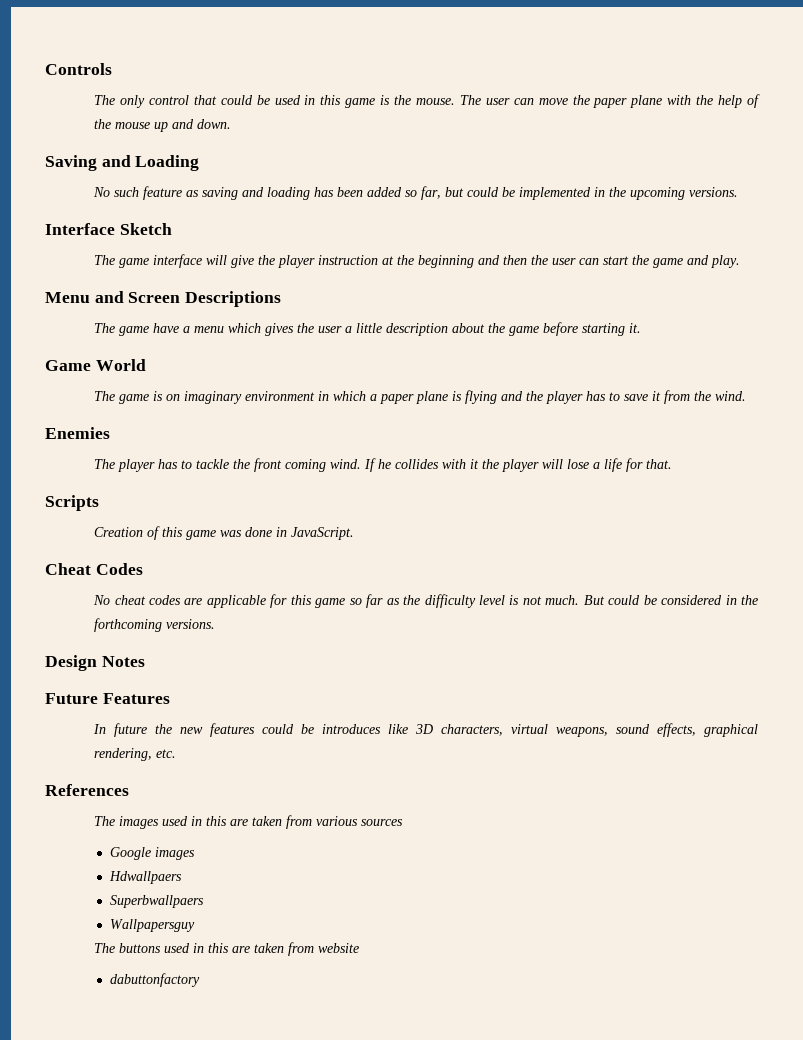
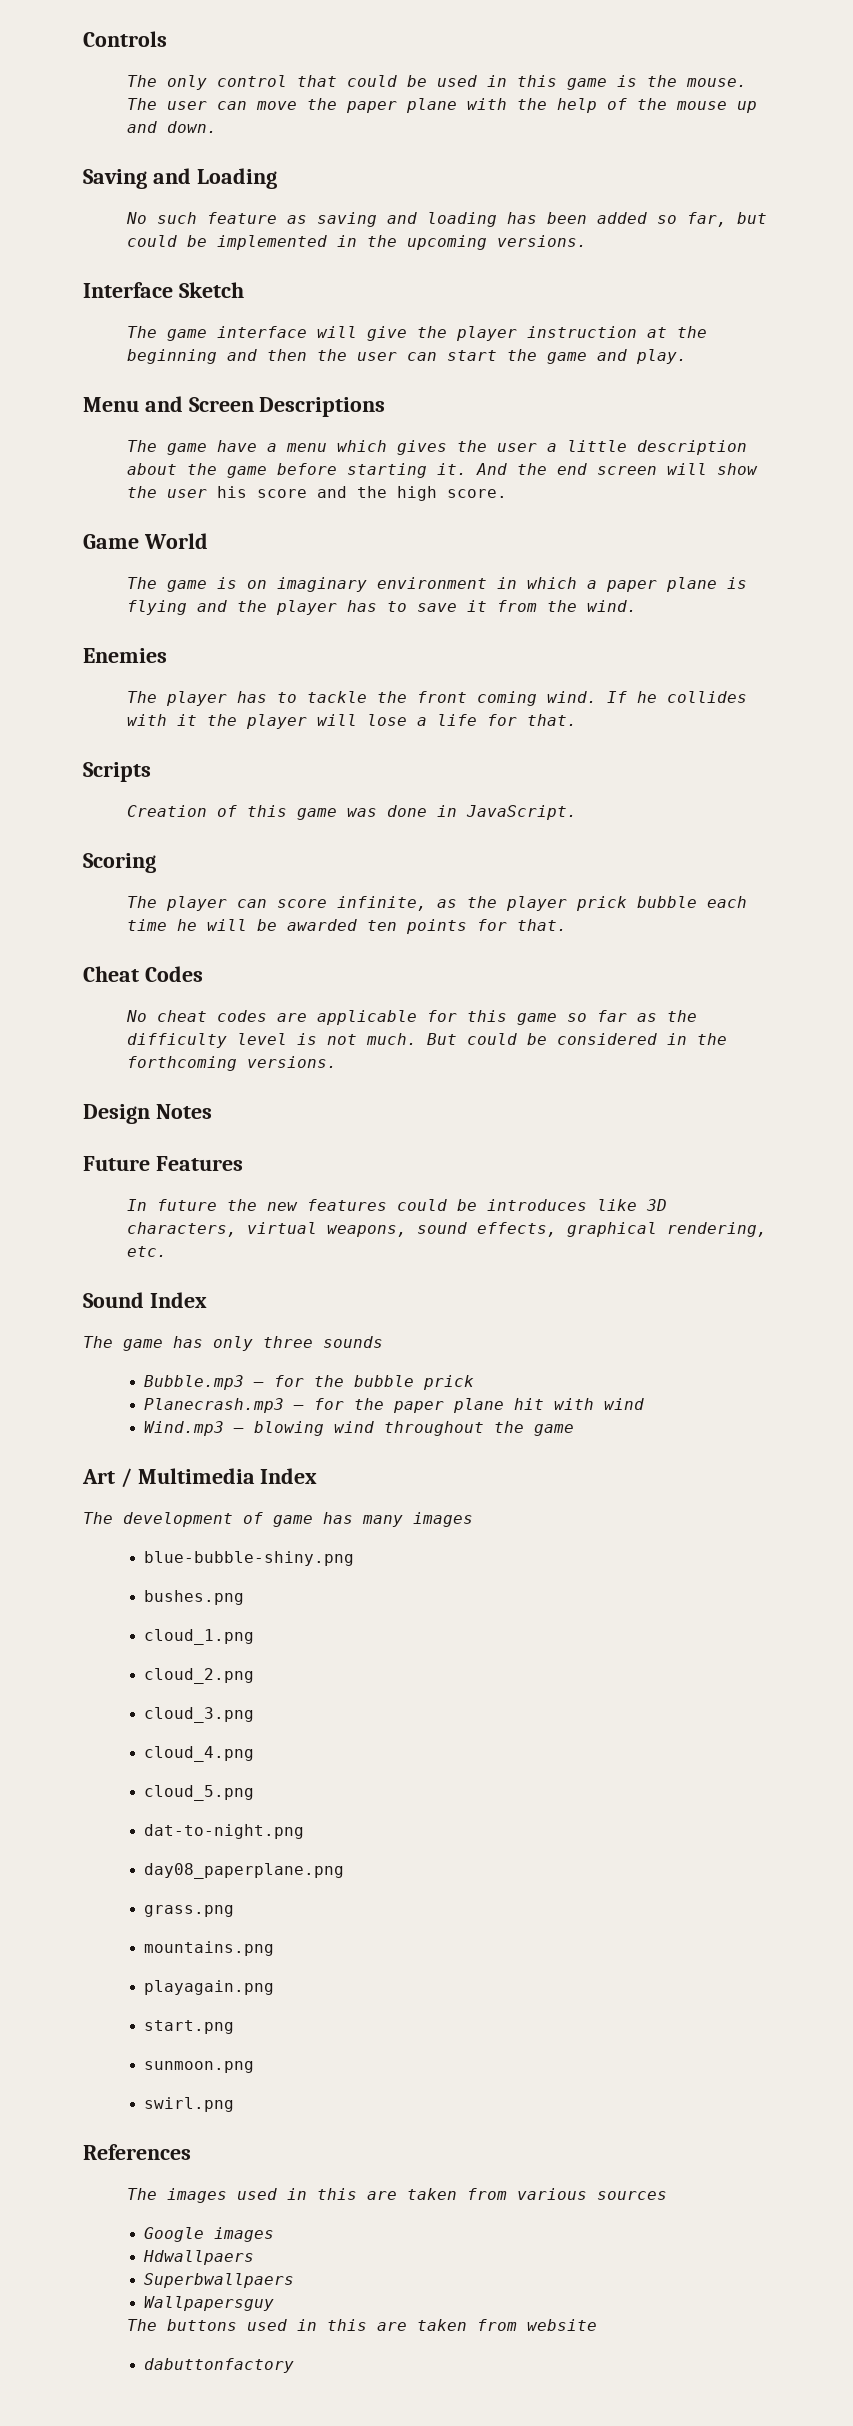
+ And the end screen will show the user his score and the high score.
+ Scoring
+ The player can score infinite, as the player prick bubble each time he will be awarded ten points for that.
+ Sound Index
+ The game has only three sounds
+ Bubble.mp3 – for the bubble prick
+ Planecrash.mp3 – for the paper plane hit with wind
+ Wind.mp3 – blowing wind throughout the game
+ Art / Multimedia Index
+ The development of game has many images
+ blue-bubble-shiny.png
+ bushes.png
+ cloud_1.png
+ cloud_2.png
+ cloud_3.png
+ cloud_4.png
+ cloud_5.png
+ dat-to-night.png
+ day08_paperplane.png
+ grass.png
+ mountains.png
+ playagain.png
+ start.png
+ sunmoon.png
+ swirl.png

